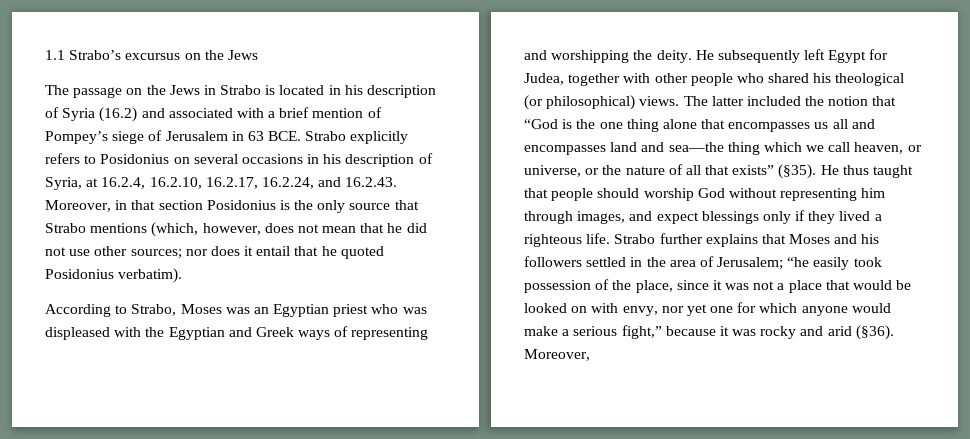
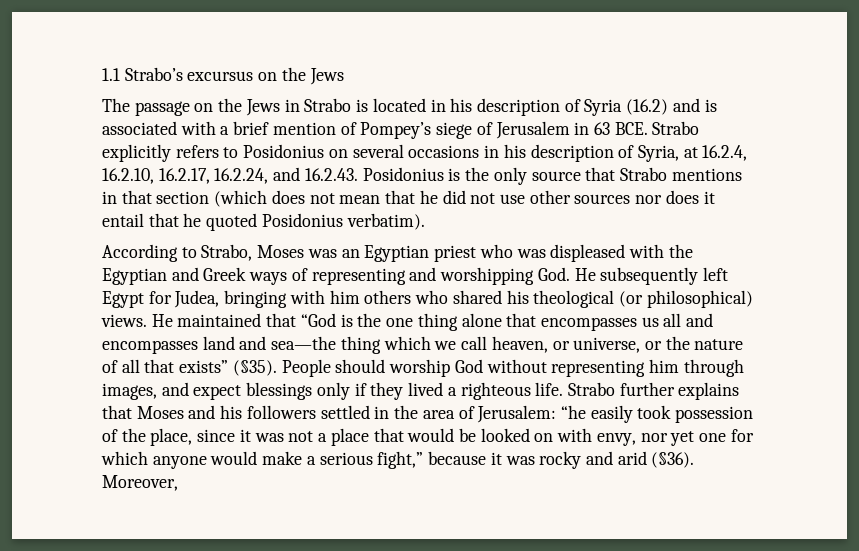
- The passage on the Jews in Strabo is located in his description of Syria (16.2) and associated with a brief mention of Pompey’s siege of Jerusalem in 63 BCE. Strabo explicitly refers to Posidonius on several occasions in his description of Syria, at 16.2.4, 16.2.10, 16.2.17, 16.2.24, and 16.2.43. Moreover, in that section Posidonius is the only source that Strabo mentions (which, however, does not mean that he did not use other sources; nor does it entail that he quoted Posidonius verbatim).
+ The passage on the Jews in Strabo is located in his description of Syria (16.2) and is associated with a brief mention of Pompey’s siege of Jerusalem in 63 BCE. Strabo explicitly refers to Posidonius on several occasions in his description of Syria, at 16.2.4, 16.2.10, 16.2.17, 16.2.24, and 16.2.43. Posidonius is the only source that Strabo mentions in that section (which does not mean that he did not use other sources nor does it entail that he quoted Posidonius verbatim).
- According to Strabo, Moses was an Egyptian priest who was displeased with the Egyptian and Greek ways of representing and worshipping the deity. He subsequently left Egypt for Judea, together with other people who shared his theological (or philosophical) views.
+ According to Strabo, Moses was an Egyptian priest who was displeased with the Egyptian and Greek ways of representing and worshipping God. He subsequently left Egypt for Judea, bringing with him others who shared his theological (or philosophical) views.
- The latter included the notion that “God is the one thing alone that encompasses us all and encompasses land and sea—the thing which we call heaven, or universe, or the nature of all that exists” (§35).
+ He maintained that “God is the one thing alone that encompasses us all and encompasses land and sea—the thing which we call heaven, or universe, or the nature of all that exists” (§35).
- He thus taught that people should worship God without representing him through images, and expect blessings only if they lived a righteous life.
+ People should worship God without representing him through images, and expect blessings only if they lived a righteous life.
- Strabo further explains that Moses and his followers settled in the area of Jerusalem; “he easily took possession of the place, since it was not a place that would be looked on with envy, nor yet one for which anyone would make a serious fight,” because it was rocky and arid (§36).
+ Strabo further explains that Moses and his followers settled in the area of Jerusalem: “he easily took possession of the place, since it was not a place that would be looked on with envy, nor yet one for which anyone would make a serious fight,” because it was rocky and arid (§36).

